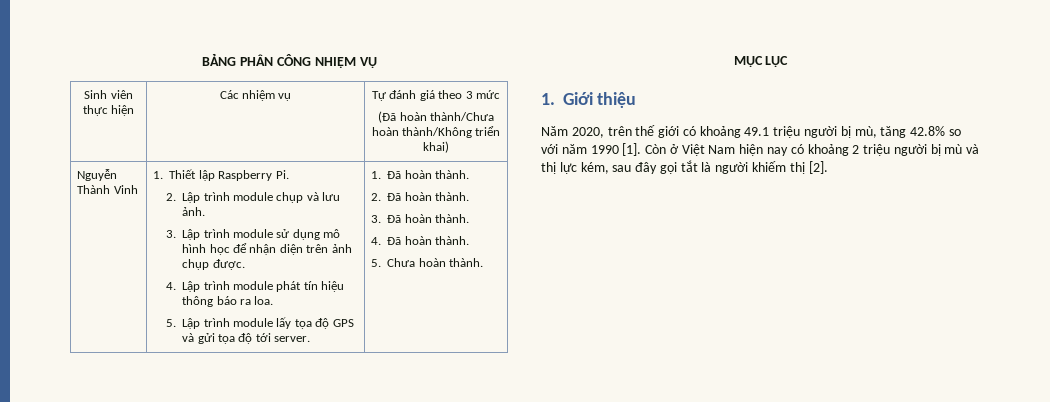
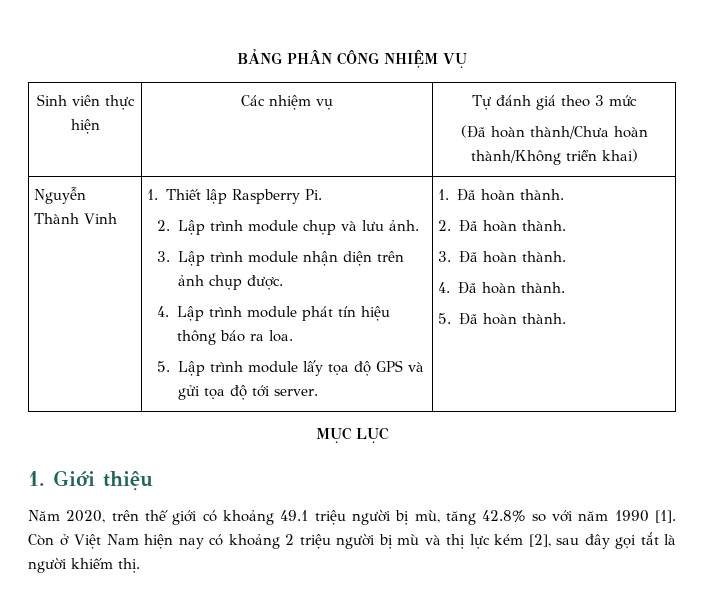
- 3. Lập trình module sử dụng mô hình học để nhận diện trên ảnh chụp được.
+ 3. Lập trình module nhận diện trên ảnh chụp được.
- 5. Chưa hoàn thành.
+ 5. Đã hoàn thành.
- Còn ở Việt Nam hiện nay có khoảng 2 triệu người bị mù và thị lực kém, sau đây gọi tắt là người khiếm thị [2].
+ Còn ở Việt Nam hiện nay có khoảng 2 triệu người bị mù và thị lực kém [2], sau đây gọi tắt là người khiếm thị.

